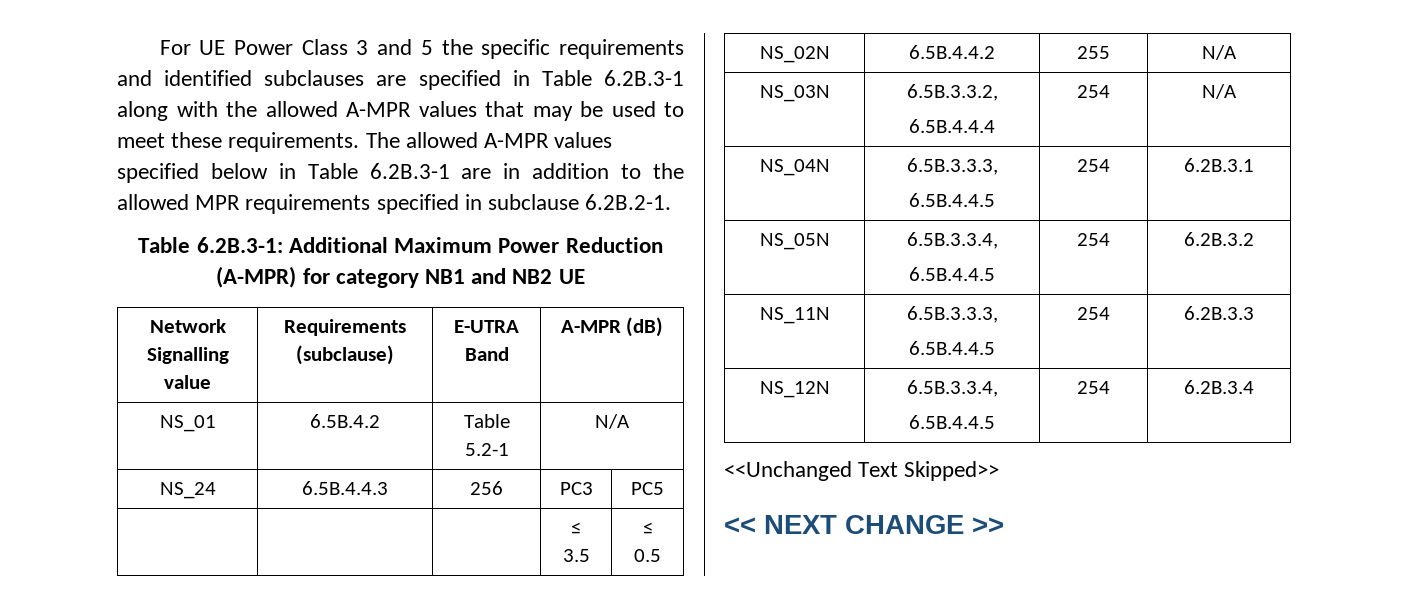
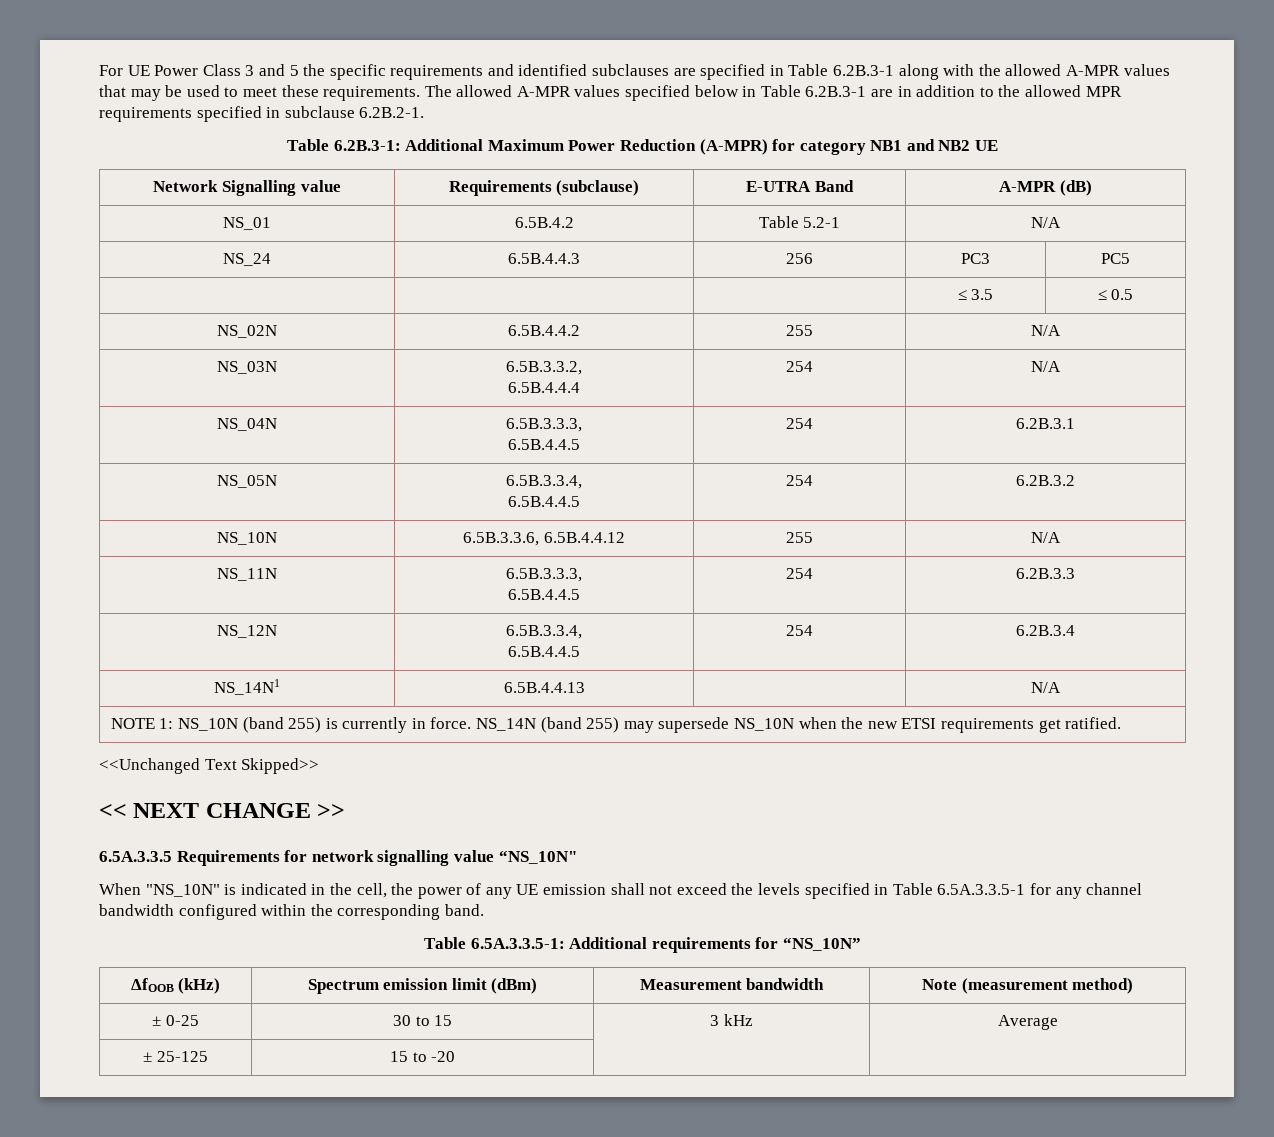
+ NS_10N | 6.5B.3.3.6, 6.5B.4.4.12 | 255 | N/A
+ NS_14N1 | 6.5B.4.4.13 | | N/A
+ NOTE 1: NS_10N (band 255) is currently in force. NS_14N (band 255) may supersede NS_10N when the new ETSI requirements get ratified.
+ 6.5A.3.3.5 Requirements for network signalling value “NS_10N"
+ When "NS_10N" is indicated in the cell, the power of any UE emission shall not exceed the levels specified in Table 6.5A.3.3.5-1 for any channel bandwidth configured within the corresponding band.
+ Table 6.5A.3.3.5-1: Additional requirements for “NS_10N”
+ ΔfOOB (kHz) | Spectrum emission limit (dBm) | Measurement bandwidth | Note (measurement method)
+ ± 0-25 | 30 to 15 | 3 kHz | Average
+ ± 25-125 | 15 to -20 | |

